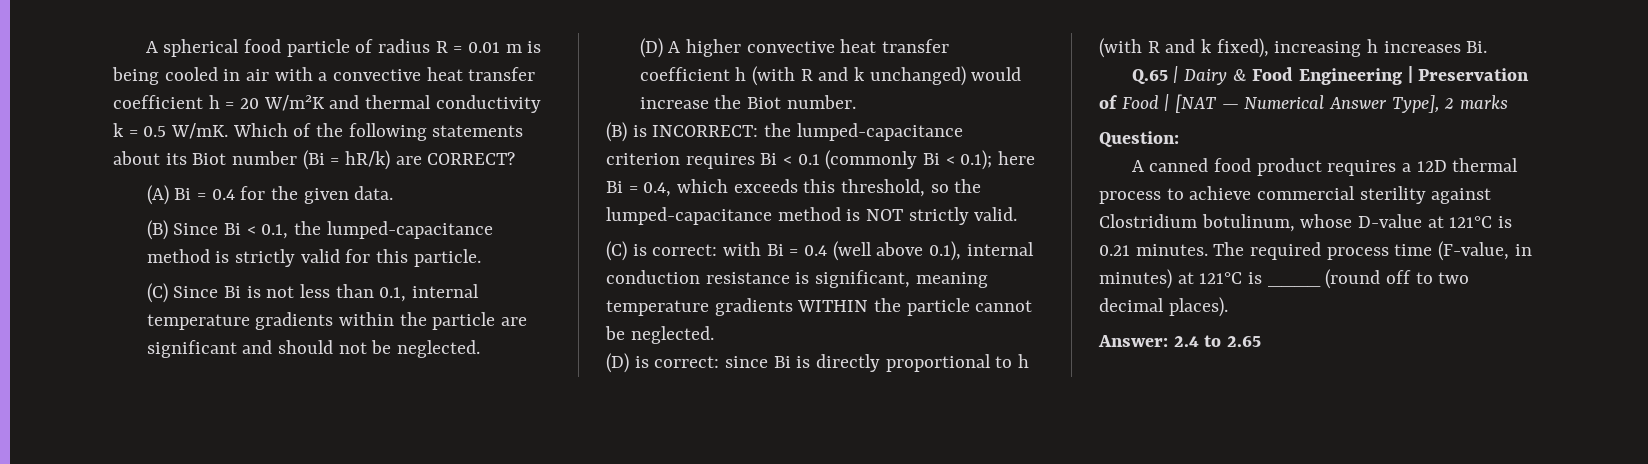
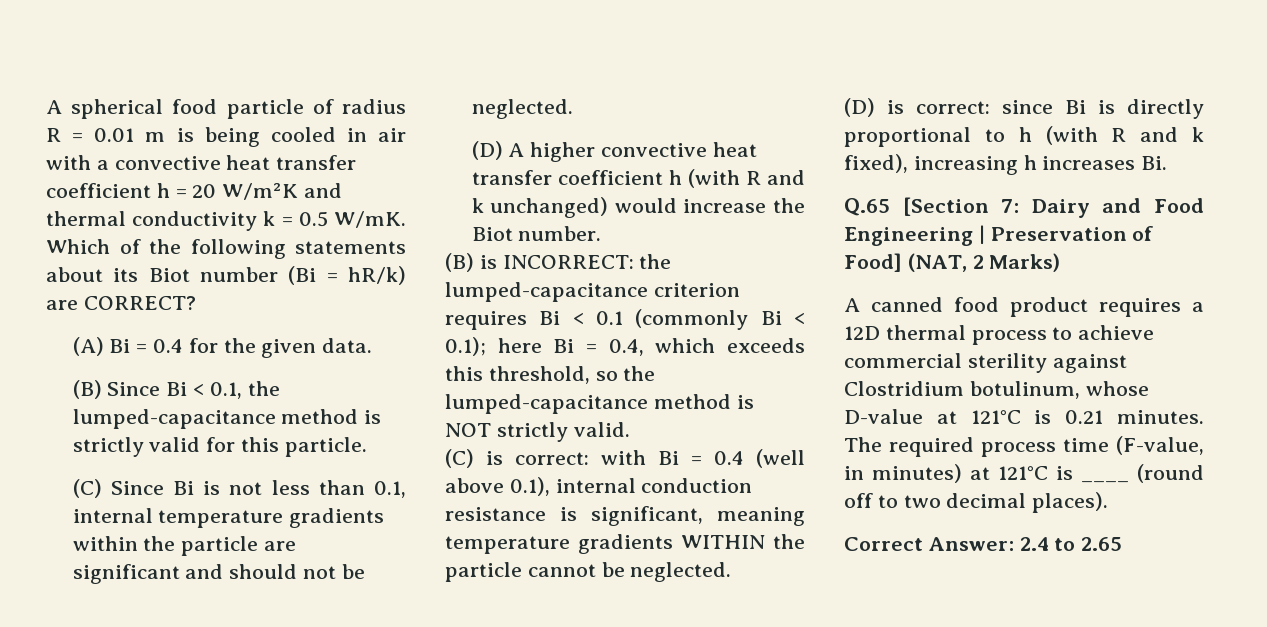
- Q.65 | Dairy & Food Engineering | Preservation of Food | [NAT — Numerical Answer Type], 2 marks
- Question:
+ Q.65 [Section 7: Dairy and Food Engineering | Preservation of Food] (NAT, 2 Marks)
- Answer: 2.4 to 2.65
+ Correct Answer: 2.4 to 2.65

